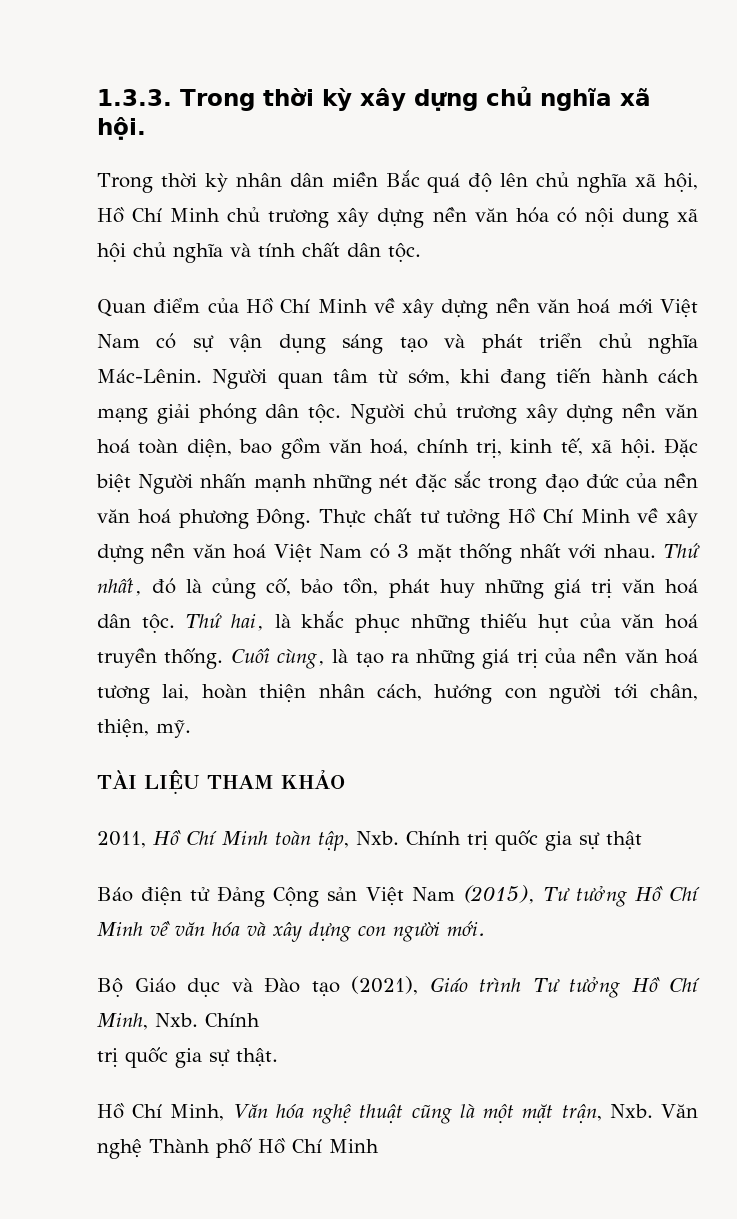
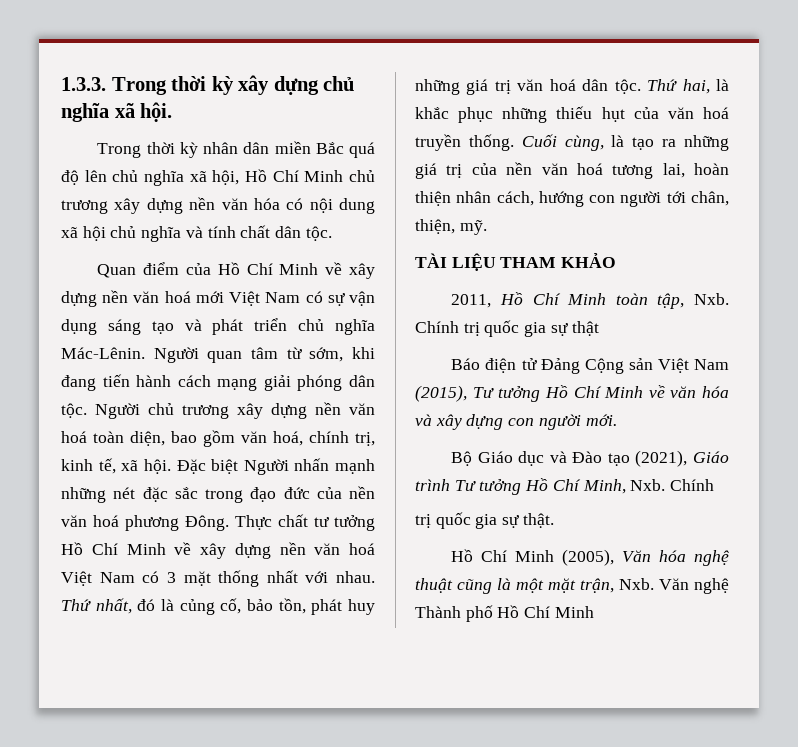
- Hồ Chí Minh, Văn hóa nghệ thuật cũng là một mặt trận, Nxb. Văn nghệ Thành phố Hồ Chí Minh
+ Hồ Chí Minh (2005), Văn hóa nghệ thuật cũng là một mặt trận, Nxb. Văn nghệ Thành phố Hồ Chí Minh

